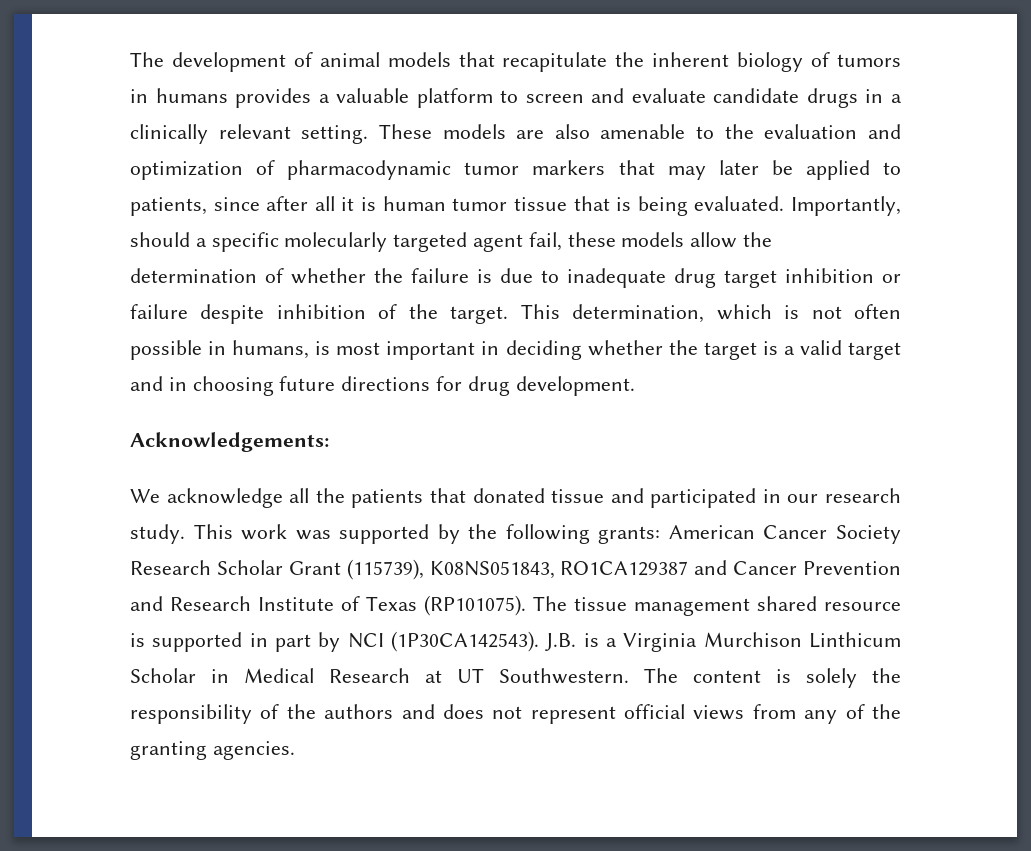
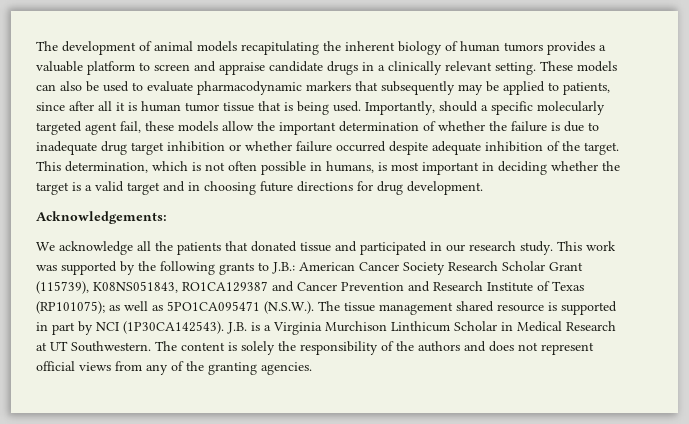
- The development of animal models that recapitulate the inherent biology of tumors in humans provides a valuable platform to screen and evaluate candidate drugs in a clinically relevant setting.
+ The development of animal models recapitulating the inherent biology of human tumors provides a valuable platform to screen and appraise candidate drugs in a clinically relevant setting.
- These models are also amenable to the evaluation and optimization of pharmacodynamic tumor markers that may later be applied to patients, since after all it is human tumor tissue that is being evaluated.
+ These models can also be used to evaluate pharmacodynamic markers that subsequently may be applied to patients, since after all it is human tumor tissue that is being used.
- Importantly, should a specific molecularly targeted agent fail, these models allow the determination of whether the failure is due to inadequate drug target inhibition or failure despite inhibition of the target.
+ Importantly, should a specific molecularly targeted agent fail, these models allow the important determination of whether the failure is due to inadequate drug target inhibition or whether failure occurred despite adequate inhibition of the target.
- This work was supported by the following grants: American Cancer Society Research Scholar Grant (115739), K08NS051843, RO1CA129387 and Cancer Prevention and Research Institute of Texas (RP101075). The tissue management shared resource is supported in part by NCI (1P30CA142543).
+ This work was supported by the following grants to J.B.: American Cancer Society Research Scholar Grant (115739), K08NS051843, RO1CA129387 and Cancer Prevention and Research Institute of Texas (RP101075); as well as 5PO1CA095471 (N.S.W.). The tissue management shared resource is supported in part by NCI (1P30CA142543).

